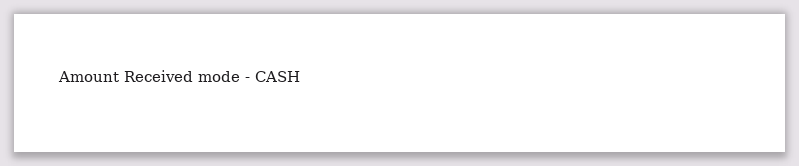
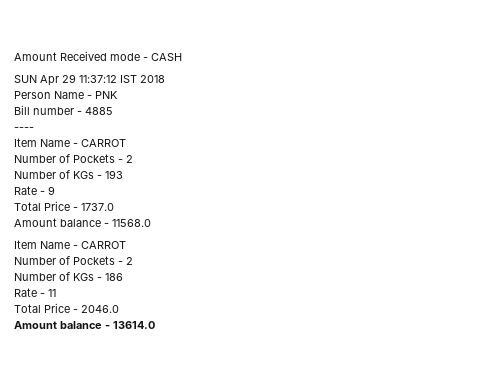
+ SUN Apr 29 11:37:12 IST 2018
+ Person Name - PNK
+ Bill number - 4885
+ ----
+ Item Name - CARROT
+ Number of Pockets - 2
+ Number of KGs - 193
+ Rate - 9
+ Total Price - 1737.0
+ Amount balance - 11568.0
+ Item Name - CARROT
+ Number of Pockets - 2
+ Number of KGs - 186
+ Rate - 11
+ Total Price - 2046.0
+ Amount balance - 13614.0

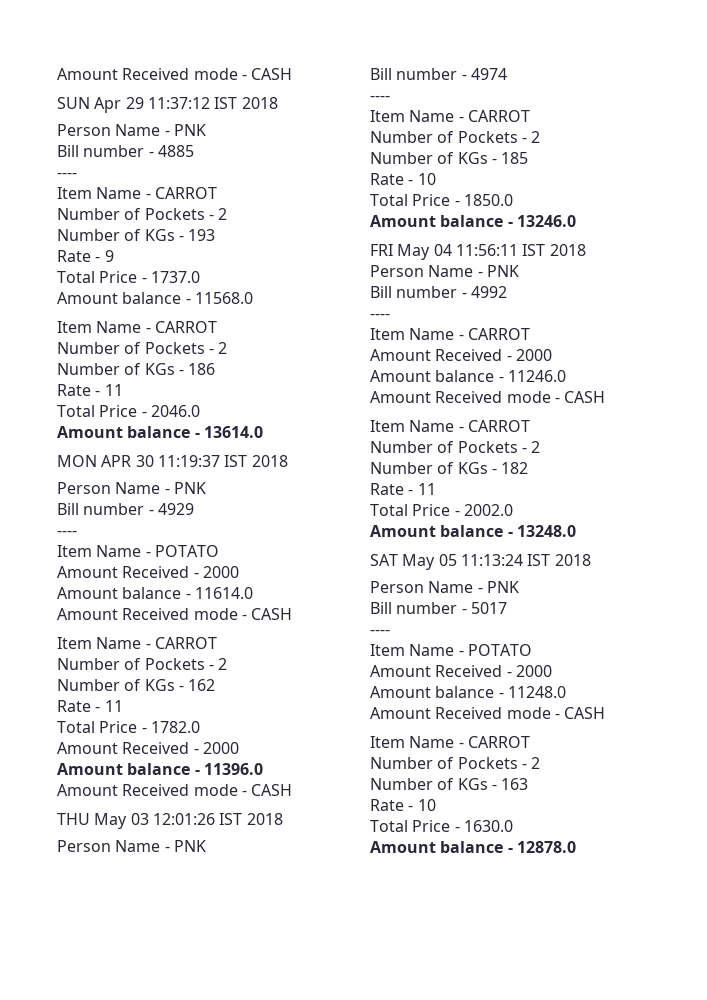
+ MON APR 30 11:19:37 IST 2018
+ Person Name - PNK
+ Bill number - 4929
+ ----
+ Item Name - POTATO
+ Amount Received - 2000
+ Amount balance - 11614.0
+ Amount Received mode - CASH
+ Item Name - CARROT
+ Number of Pockets - 2
+ Number of KGs - 162
+ Rate - 11
+ Total Price - 1782.0
+ Amount Received - 2000
+ Amount balance - 11396.0
+ Amount Received mode - CASH
+ THU May 03 12:01:26 IST 2018
+ Person Name - PNK
+ Bill number - 4974
+ ----
+ Item Name - CARROT
+ Number of Pockets - 2
+ Number of KGs - 185
+ Rate - 10
+ Total Price - 1850.0
+ Amount balance - 13246.0
+ FRI May 04 11:56:11 IST 2018
+ Person Name - PNK
+ Bill number - 4992
+ ----
+ Item Name - CARROT
+ Amount Received - 2000
+ Amount balance - 11246.0
+ Amount Received mode - CASH
+ Item Name - CARROT
+ Number of Pockets - 2
+ Number of KGs - 182
+ Rate - 11
+ Total Price - 2002.0
+ Amount balance - 13248.0
+ SAT May 05 11:13:24 IST 2018
+ Person Name - PNK
+ Bill number - 5017
+ ----
+ Item Name - POTATO
+ Amount Received - 2000
+ Amount balance - 11248.0
+ Amount Received mode - CASH
+ Item Name - CARROT
+ Number of Pockets - 2
+ Number of KGs - 163
+ Rate - 10
+ Total Price - 1630.0
+ Amount balance - 12878.0

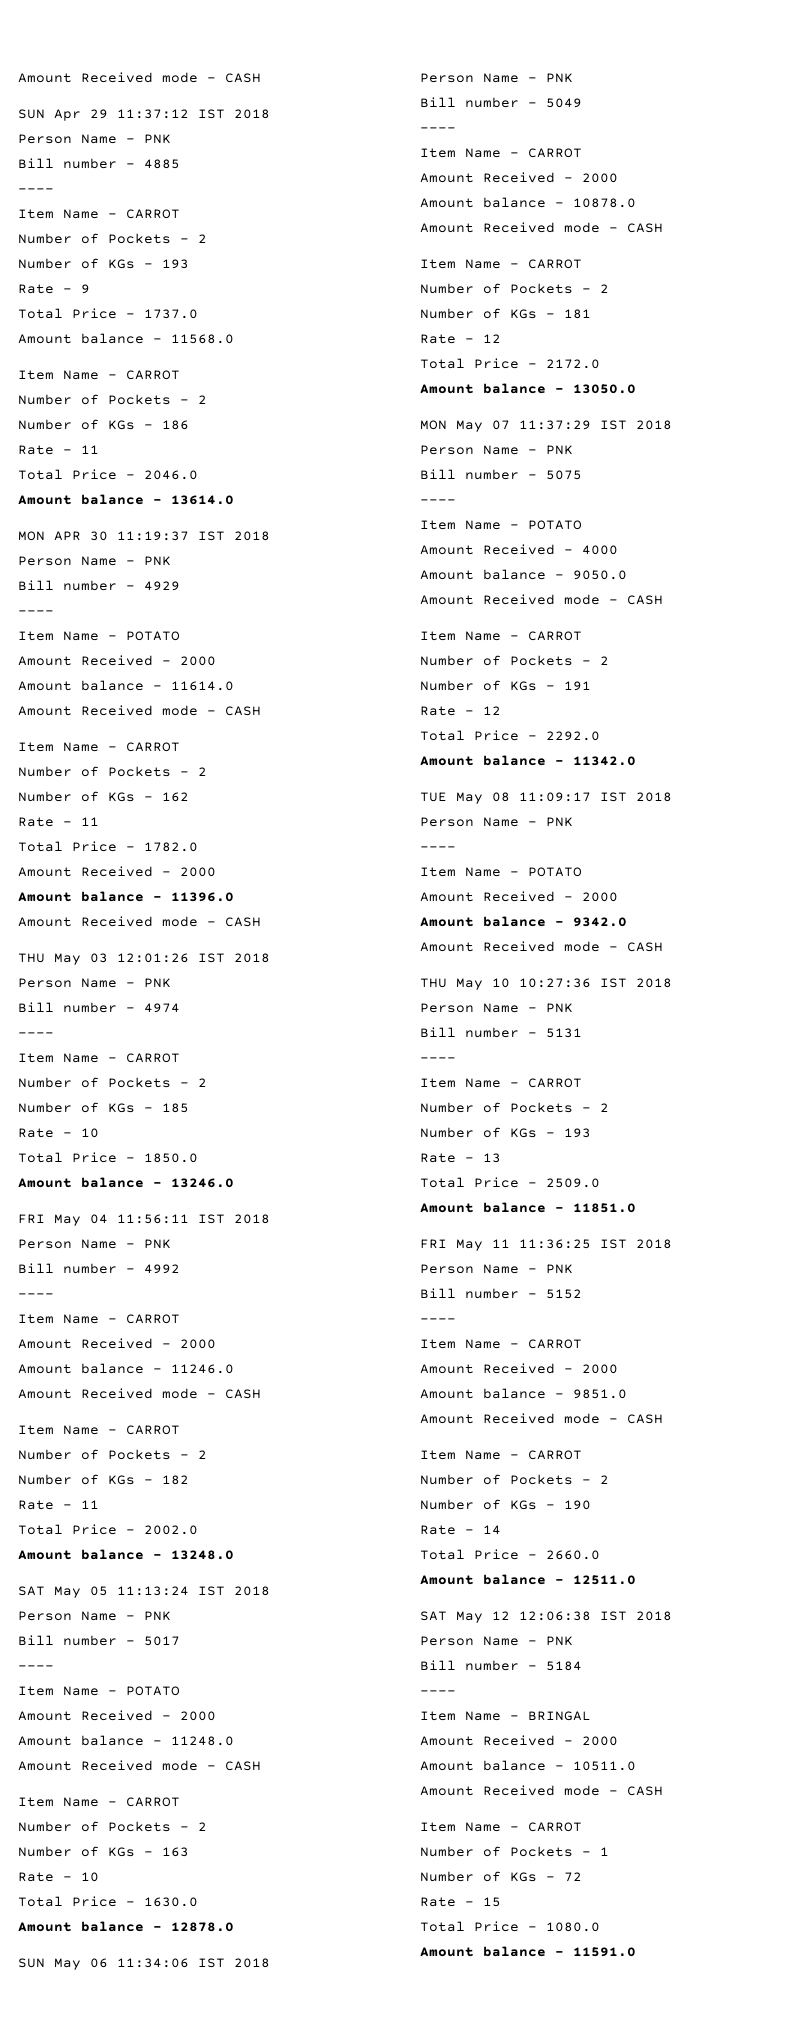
+ SUN May 06 11:34:06 IST 2018
+ Person Name - PNK
+ Bill number - 5049
+ ----
+ Item Name - CARROT
+ Amount Received - 2000
+ Amount balance - 10878.0
+ Amount Received mode - CASH
+ Item Name - CARROT
+ Number of Pockets - 2
+ Number of KGs - 181
+ Rate - 12
+ Total Price - 2172.0
+ Amount balance - 13050.0
+ MON May 07 11:37:29 IST 2018
+ Person Name - PNK
+ Bill number - 5075
+ ----
+ Item Name - POTATO
+ Amount Received - 4000
+ Amount balance - 9050.0
+ Amount Received mode - CASH
+ Item Name - CARROT
+ Number of Pockets - 2
+ Number of KGs - 191
+ Rate - 12
+ Total Price - 2292.0
+ Amount balance - 11342.0
+ TUE May 08 11:09:17 IST 2018
+ Person Name - PNK
+ ----
+ Item Name - POTATO
+ Amount Received - 2000
+ Amount balance - 9342.0
+ Amount Received mode - CASH
+ THU May 10 10:27:36 IST 2018
+ Person Name - PNK
+ Bill number - 5131
+ ----
+ Item Name - CARROT
+ Number of Pockets - 2
+ Number of KGs - 193
+ Rate - 13
+ Total Price - 2509.0
+ Amount balance - 11851.0
+ FRI May 11 11:36:25 IST 2018
+ Person Name - PNK
+ Bill number - 5152
+ ----
+ Item Name - CARROT
+ Amount Received - 2000
+ Amount balance - 9851.0
+ Amount Received mode - CASH
+ Item Name - CARROT
+ Number of Pockets - 2
+ Number of KGs - 190
+ Rate - 14
+ Total Price - 2660.0
+ Amount balance - 12511.0
+ SAT May 12 12:06:38 IST 2018
+ Person Name - PNK
+ Bill number - 5184
+ ----
+ Item Name - BRINGAL
+ Amount Received - 2000
+ Amount balance - 10511.0
+ Amount Received mode - CASH
+ Item Name - CARROT
+ Number of Pockets - 1
+ Number of KGs - 72
+ Rate - 15
+ Total Price - 1080.0
+ Amount balance - 11591.0

